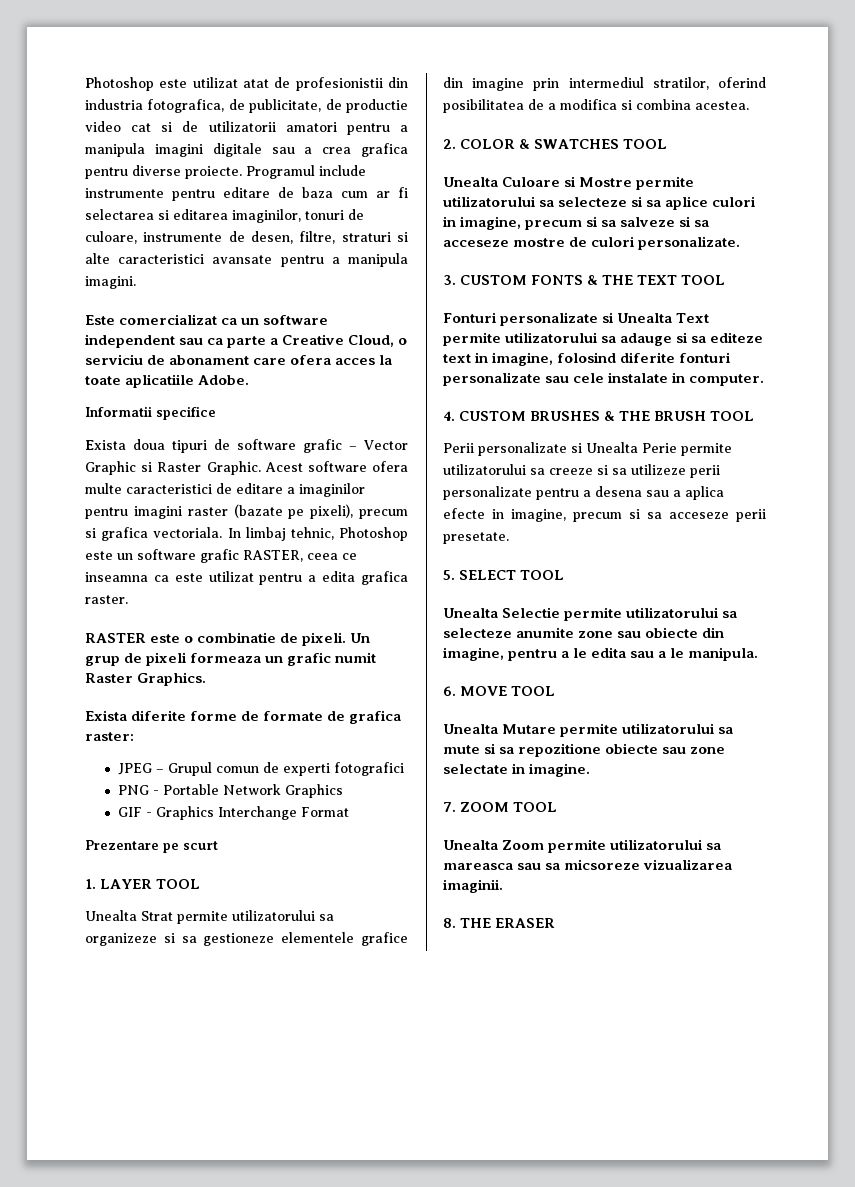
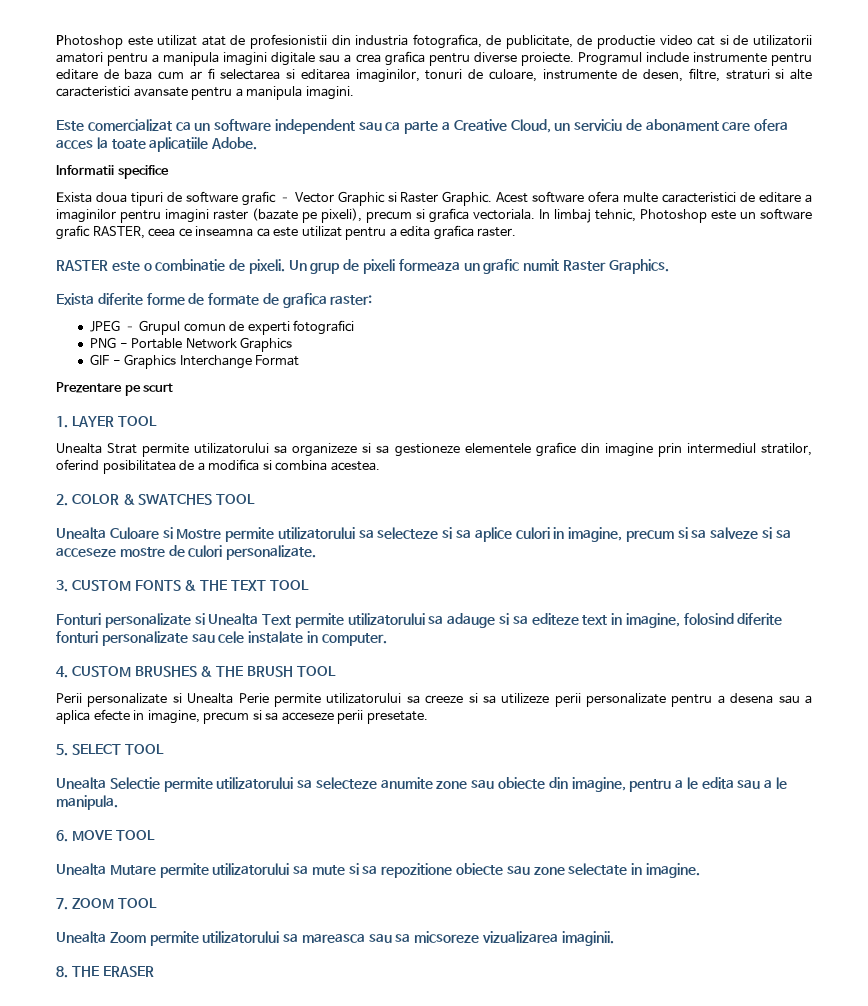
- Este comercializat ca un software independent sau ca parte a Creative Cloud, o serviciu de abonament care ofera acces la toate aplicatiile Adobe.
+ Este comercializat ca un software independent sau ca parte a Creative Cloud, un serviciu de abonament care ofera acces la toate aplicatiile Adobe.

